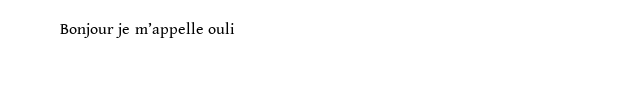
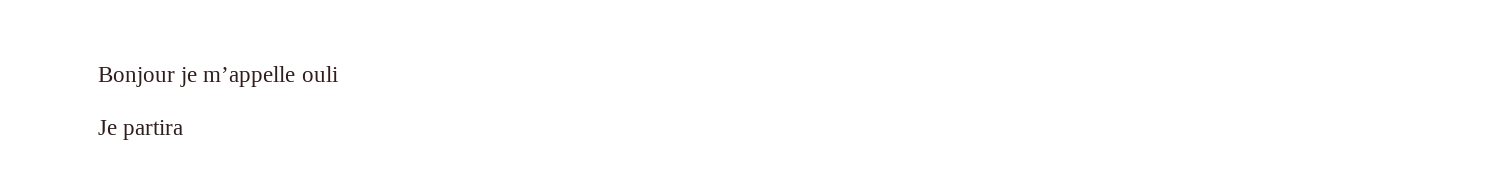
+ Je partira

